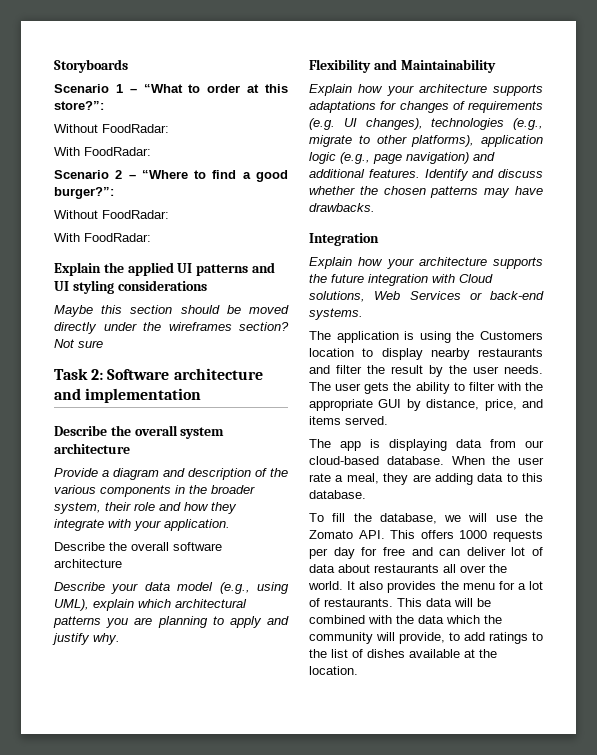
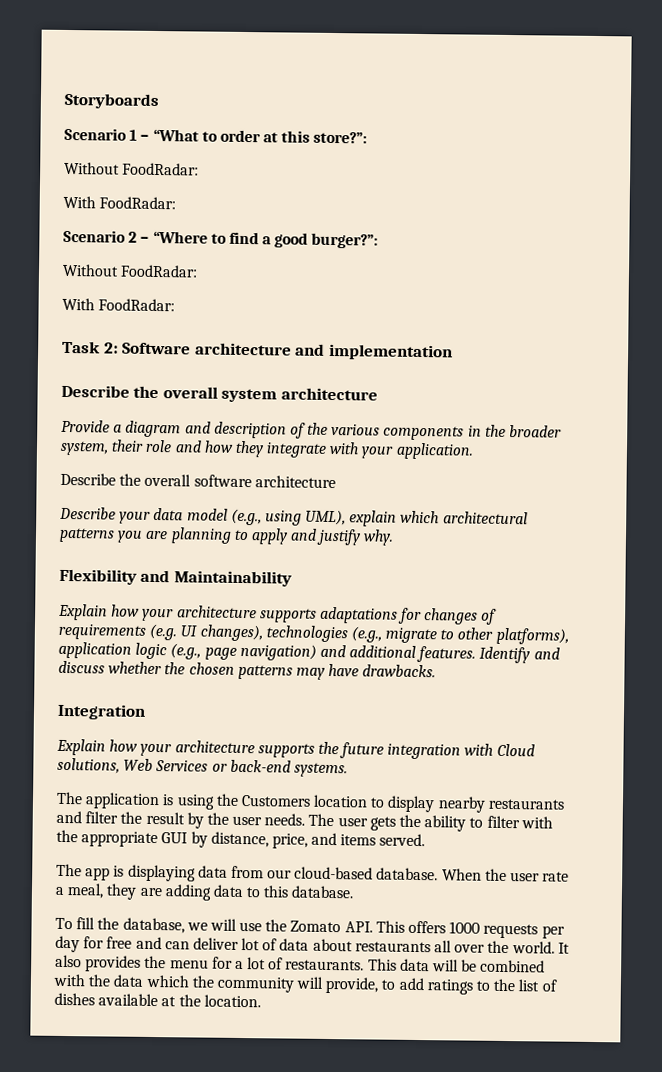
- Explain the applied UI patterns and UI styling considerations
- Maybe this section should be moved directly under the wireframes section? Not sure

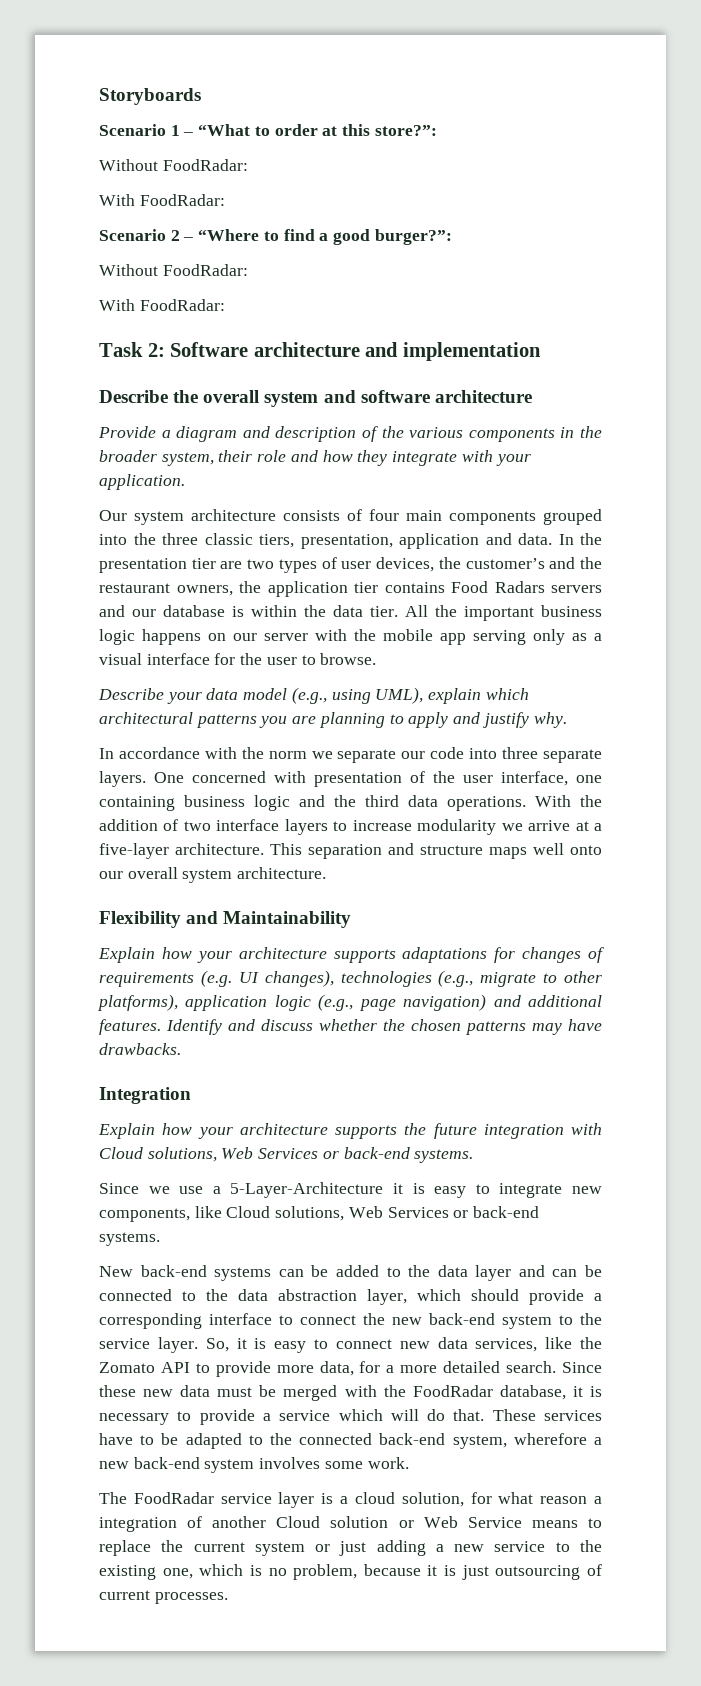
- Describe the overall system architecture
+ Describe the overall system and software architecture
- Describe the overall software architecture
+ Our system architecture consists of four main components grouped into the three classic tiers, presentation, application and data. In the presentation tier are two types of user devices, the customer’s and the restaurant owners, the application tier contains Food Radars servers and our database is within the data tier. All the important business logic happens on our server with the mobile app serving only as a visual interface for the user to browse.
+ In accordance with the norm we separate our code into three separate layers. One concerned with presentation of the user interface, one containing business logic and the third data operations. With the addition of two interface layers to increase modularity we arrive at a five-layer architecture. This separation and structure maps well onto our overall system architecture.
- The application is using the Customers location to display nearby restaurants and filter the result by the user needs. The user gets the ability to filter with the appropriate GUI by distance, price, and items served.
- The app is displaying data from our cloud-based database. When the user rate a meal, they are adding data to this database.
- To fill the database, we will use the Zomato API. This offers 1000 requests per day for free and can deliver lot of data about restaurants all over the world. It also provides the menu for a lot of restaurants. This data will be combined with the data which the community will provide, to add ratings to the list of dishes available at the location.
+ Since we use a 5-Layer-Architecture it is easy to integrate new components, like Cloud solutions, Web Services or back-end systems.
+ New back-end systems can be added to the data layer and can be connected to the data abstraction layer, which should provide a corresponding interface to connect the new back-end system to the service layer. So, it is easy to connect new data services, like the Zomato API to provide more data, for a more detailed search. Since these new data must be merged with the FoodRadar database, it is necessary to provide a service which will do that. These services have to be adapted to the connected back-end system, wherefore a new back-end system involves some work.
+ The FoodRadar service layer is a cloud solution, for what reason a integration of another Cloud solution or Web Service means to replace the current system or just adding a new service to the existing one, which is no problem, because it is just outsourcing of current processes.

